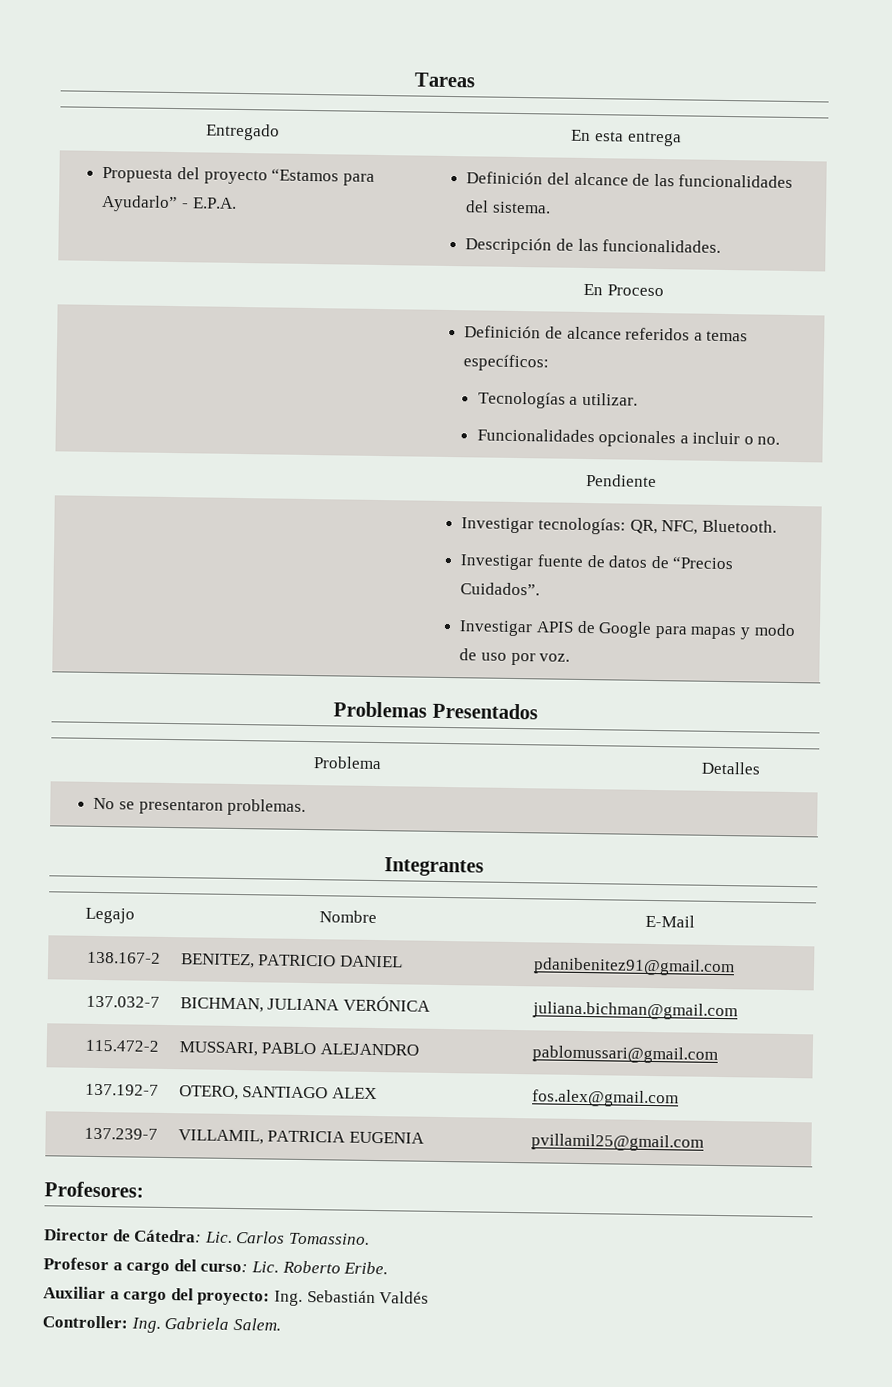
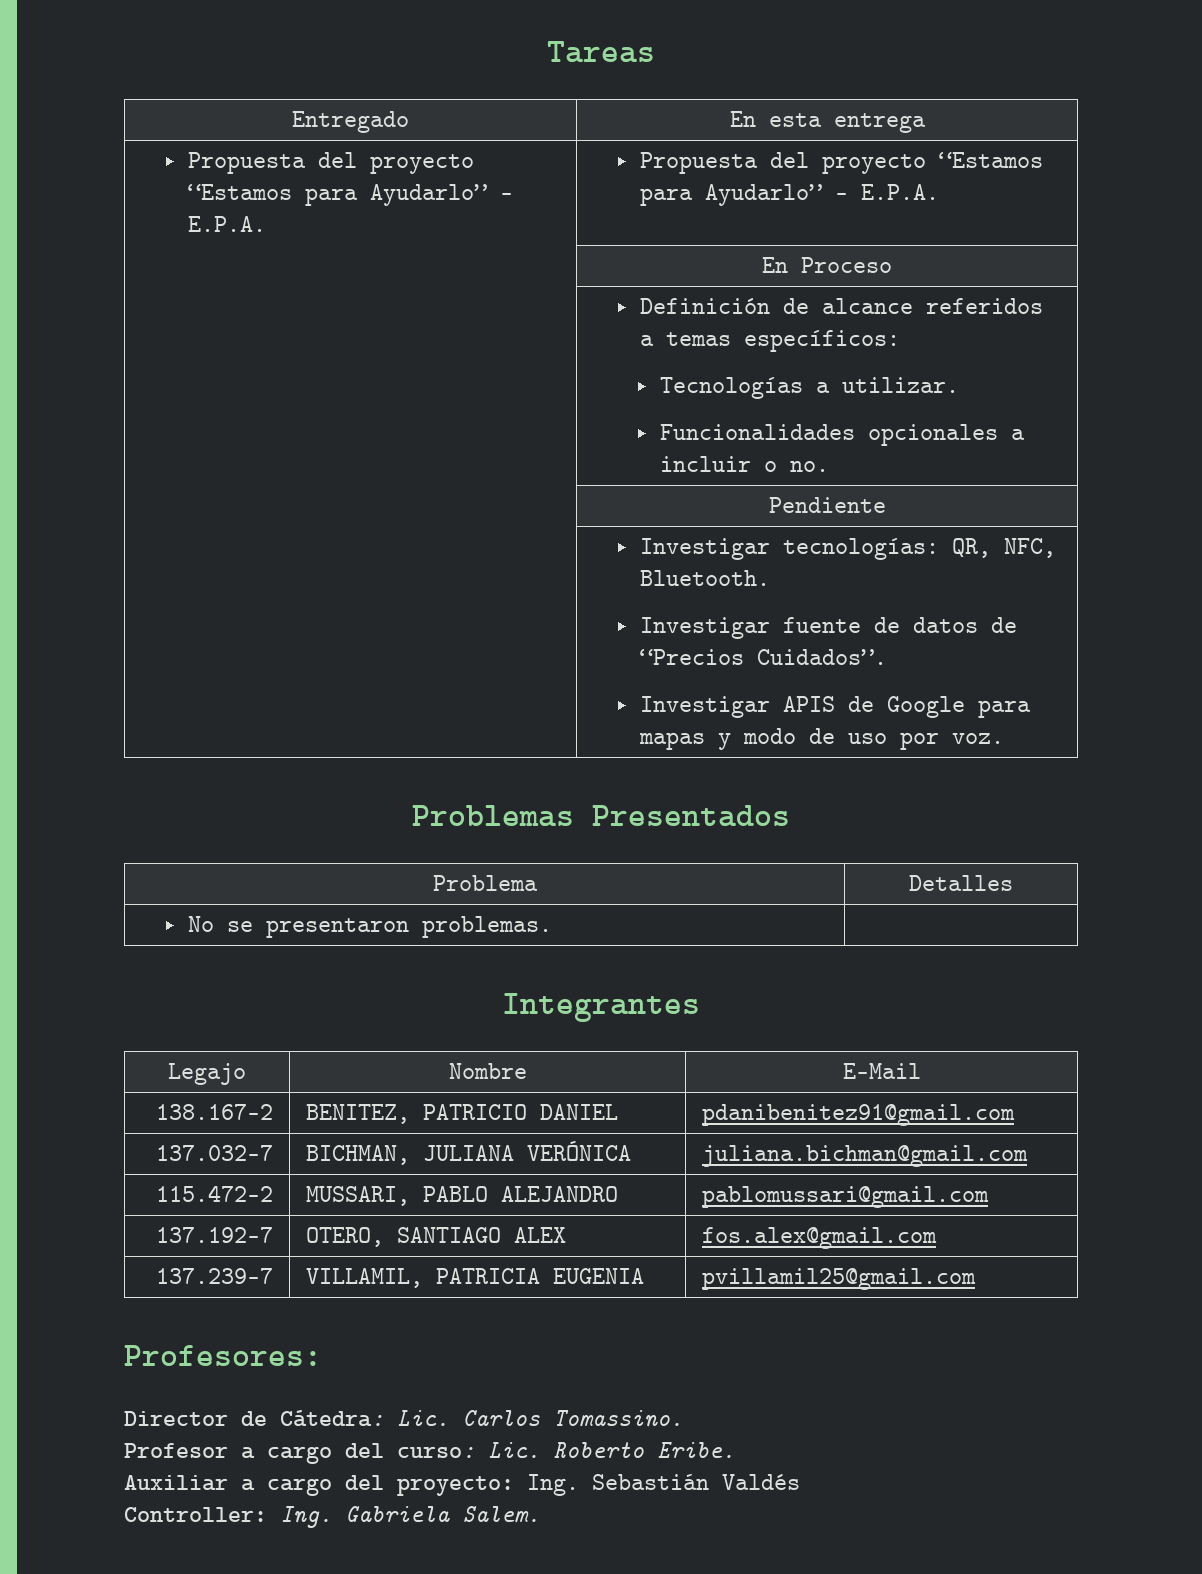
- Propuesta del proyecto “Estamos para Ayudarlo” - E.P.A. | Definición del alcance de las funcionalidades del sistema.
- Descripción de las funcionalidades.
+ Propuesta del proyecto “Estamos para Ayudarlo” - E.P.A. | Propuesta del proyecto “Estamos para Ayudarlo” - E.P.A.

